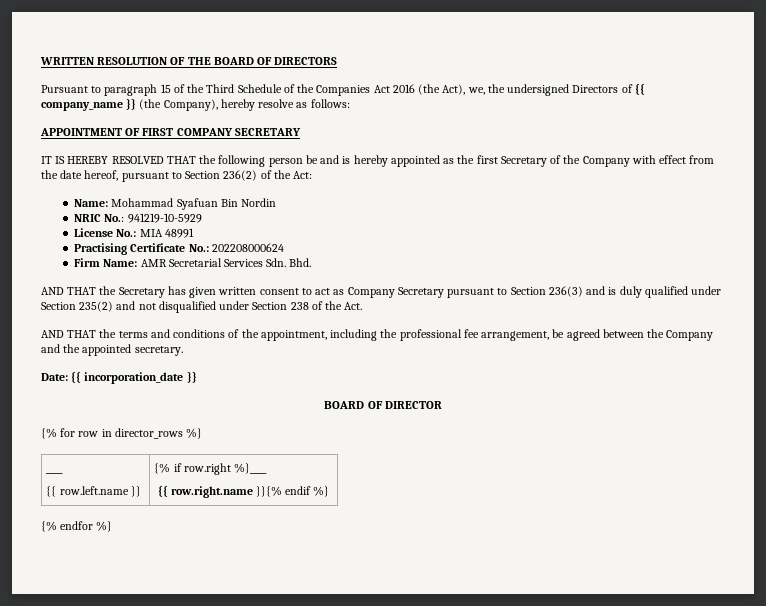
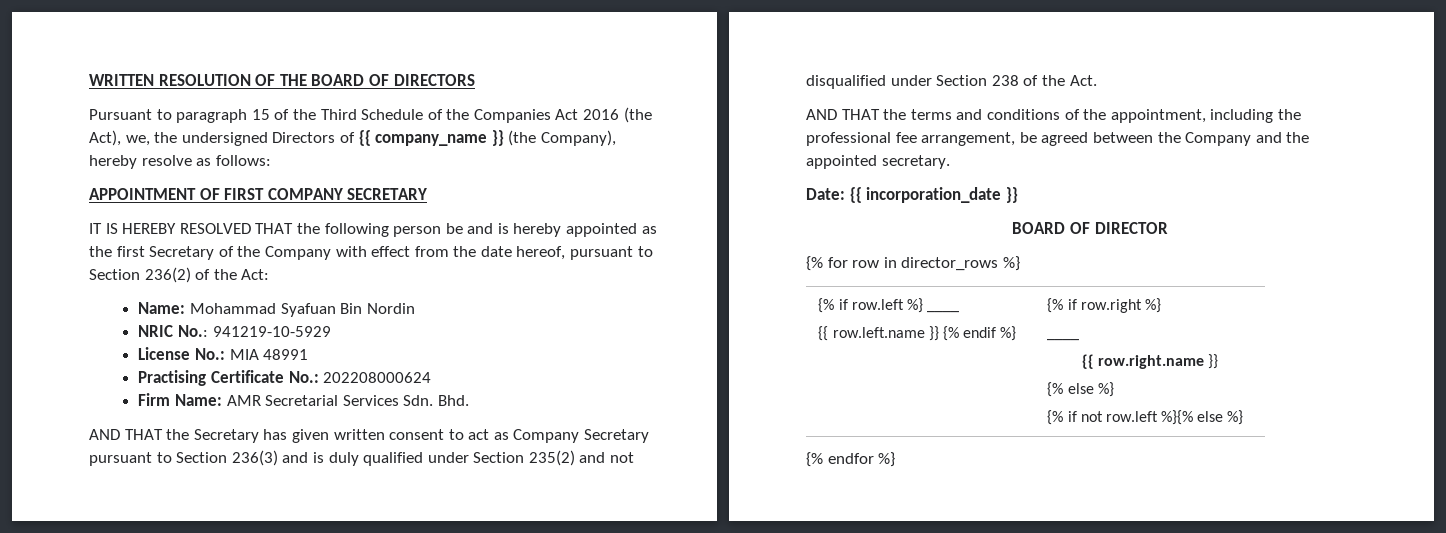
+ {% if row.left %} ____
+ {{ row.left.name }} {% endif %} | {% if row.right %}
  ____
- {{ row.left.name }} | {% if row.right %}____
- {{ row.right.name }}{% endif %}
+ {{ row.right.name }}
+ {% else %}
+ {% if not row.left %}{% else %}

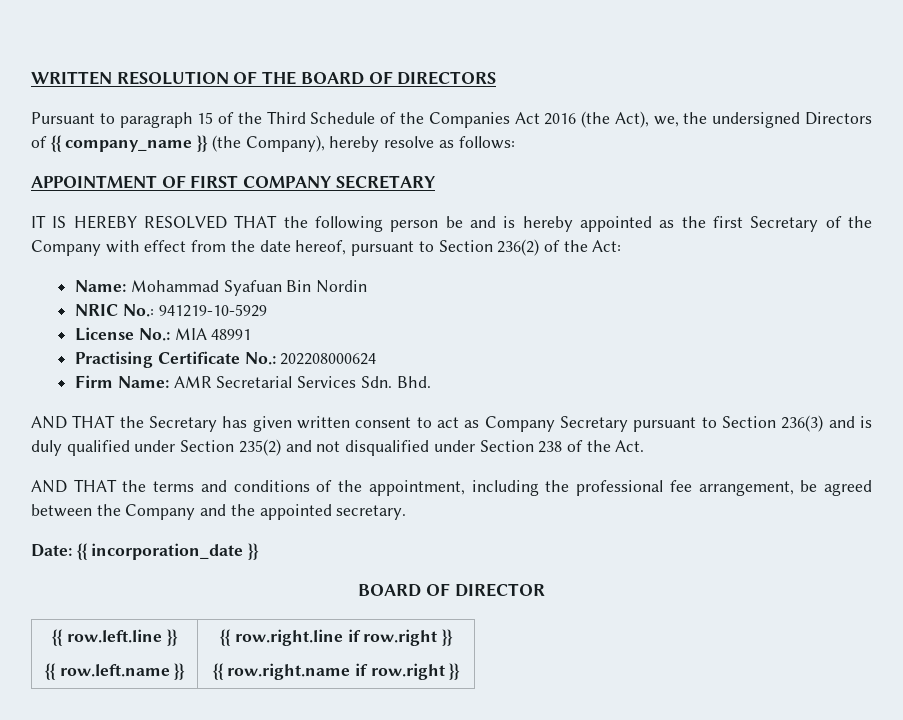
- {% for row in director_rows %}
- {% if row.left %} ____
- {{ row.left.name }} {% endif %} | {% if row.right %}
- ____
- {{ row.right.name }}
- {% else %}
- {% if not row.left %}{% else %}
- {% endfor %}
+ {{ row.left.line }}
+ {{ row.left.name }} | {{ row.right.line if row.right }}
+ {{ row.right.name if row.right }}

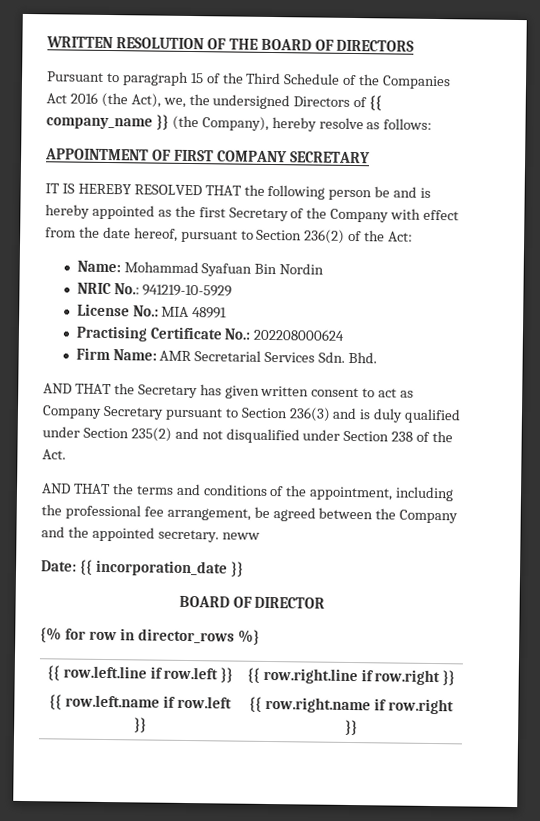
- AND THAT the terms and conditions of the appointment, including the professional fee arrangement, be agreed between the Company and the appointed secretary.
+ AND THAT the terms and conditions of the appointment, including the professional fee arrangement, be agreed between the Company and the appointed secretary. neww
+ {% for row in director_rows %}
- {{ row.left.line }}
- {{ row.left.name }} | {{ row.right.line if row.right }}
+ {{ row.left.line if row.left }}
+ {{ row.left.name if row.left }} | {{ row.right.line if row.right }}

